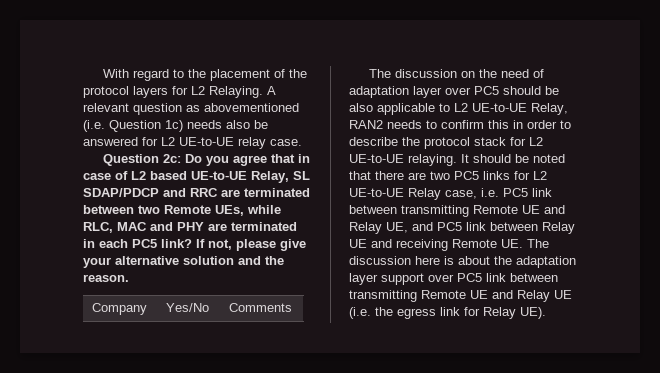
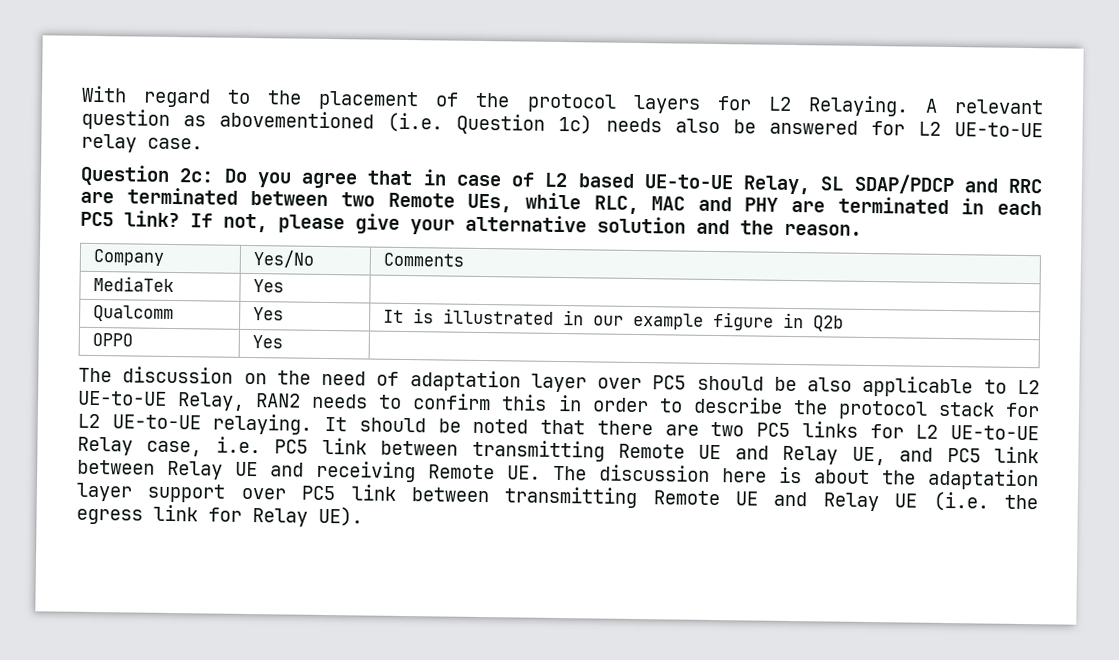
+ MediaTek | Yes |
+ Qualcomm | Yes | It is illustrated in our example figure in Q2b
+ OPPO | Yes |

